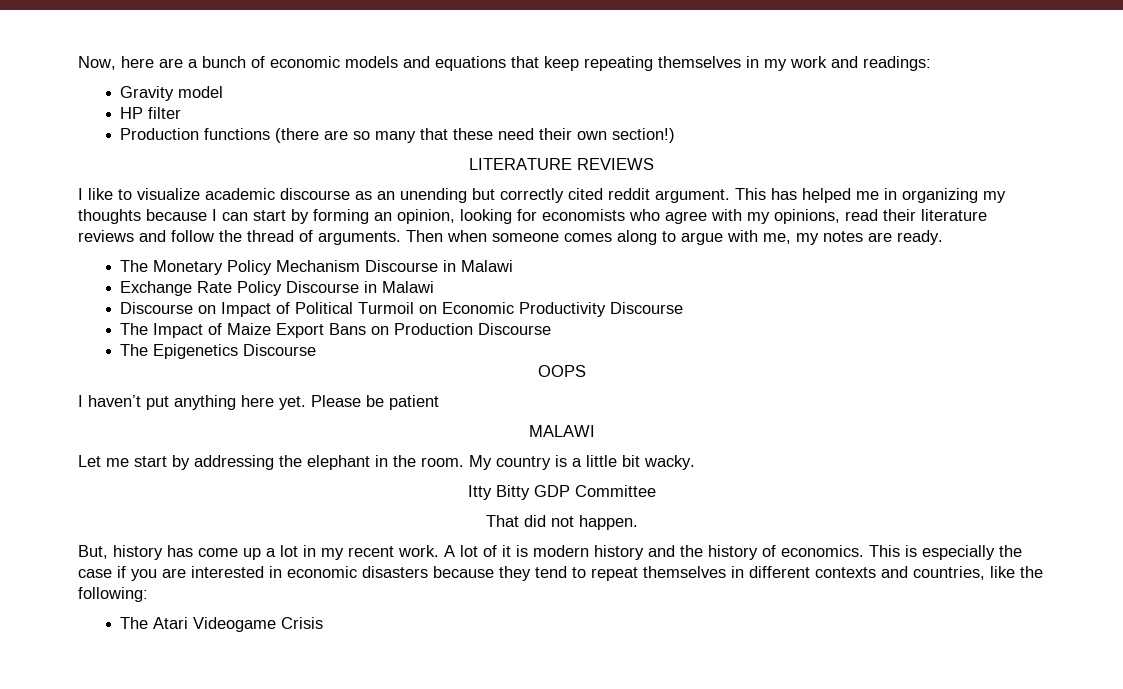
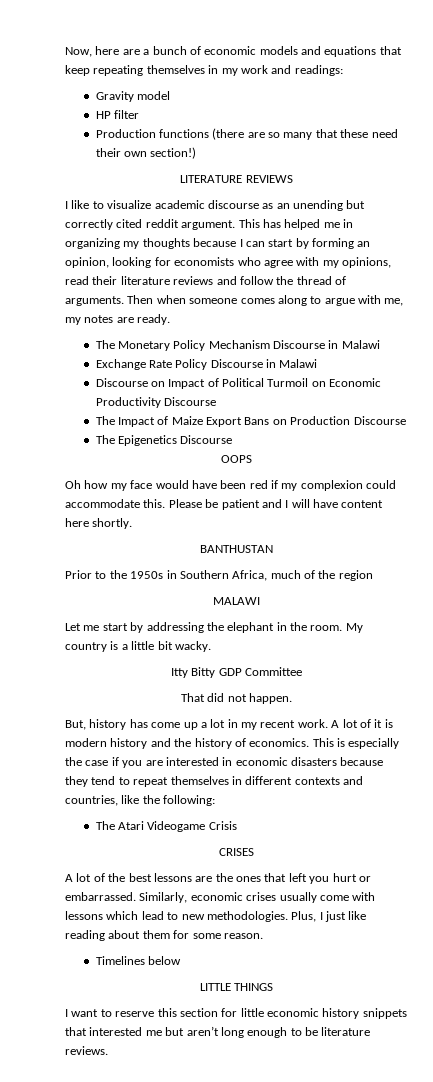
- I haven’t put anything here yet. Please be patient
+ Oh how my face would have been red if my complexion could accommodate this. Please be patient and I will have content here shortly.
+ BANTHUSTAN
+ Prior to the 1950s in Southern Africa, much of the region
+ CRISES
+ A lot of the best lessons are the ones that left you hurt or embarrassed. Similarly, economic crises usually come with lessons which lead to new methodologies. Plus, I just like reading about them for some reason.
+ Timelines below
+ LITTLE THINGS
+ I want to reserve this section for little economic history snippets that interested me but aren’t long enough to be literature reviews.

